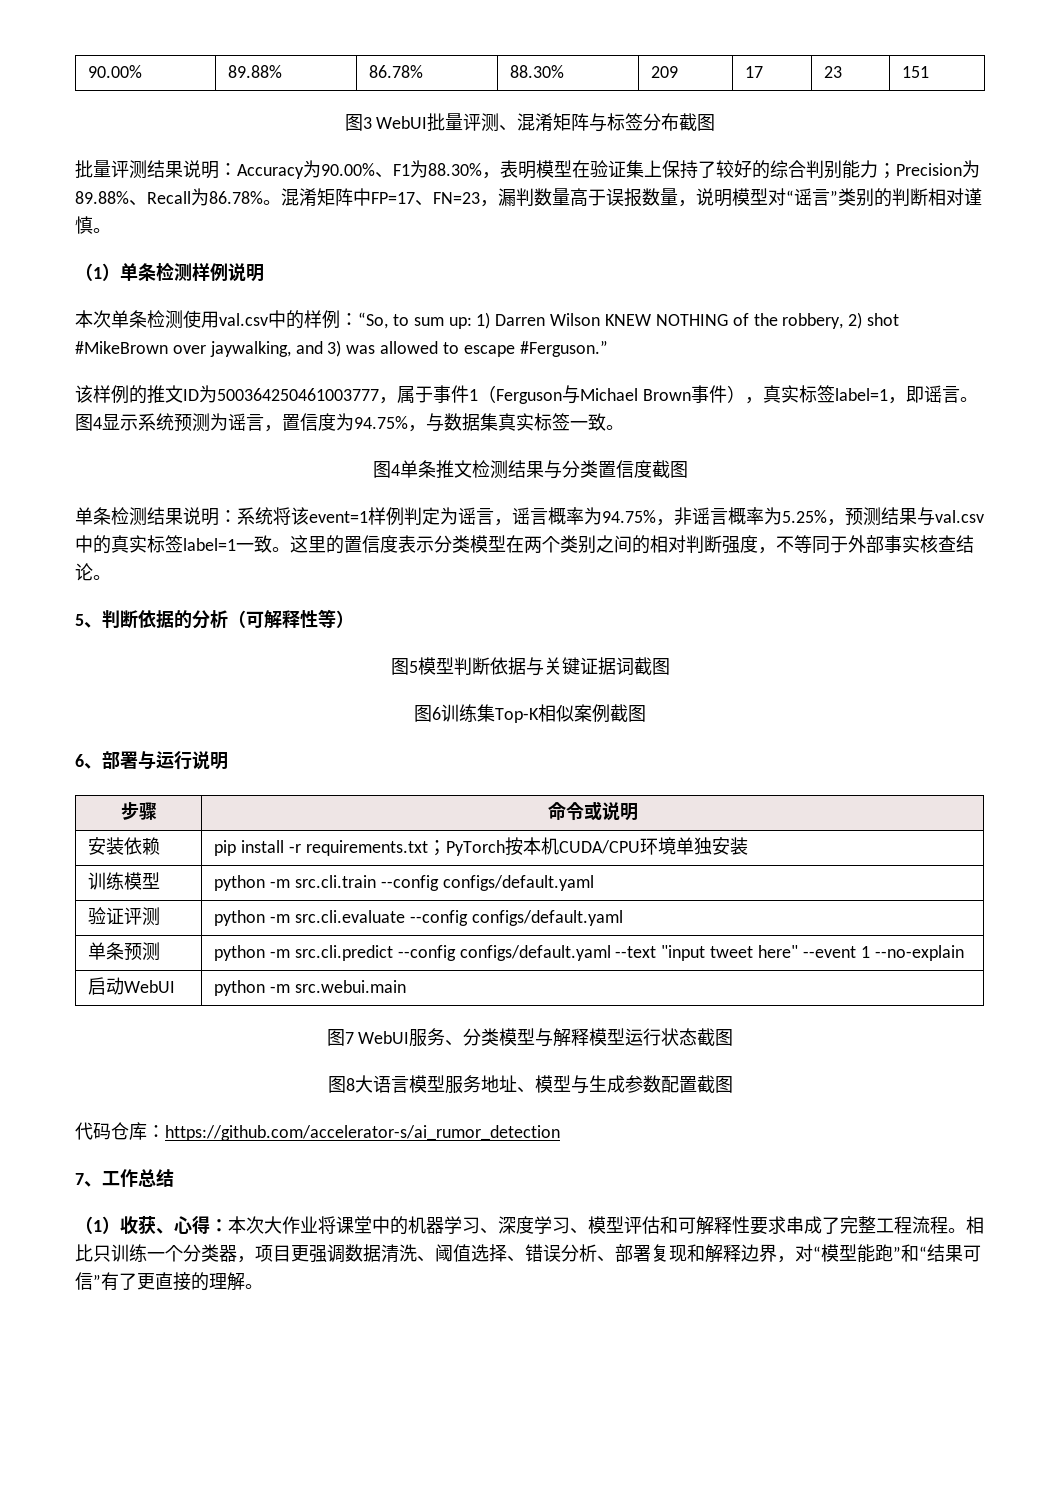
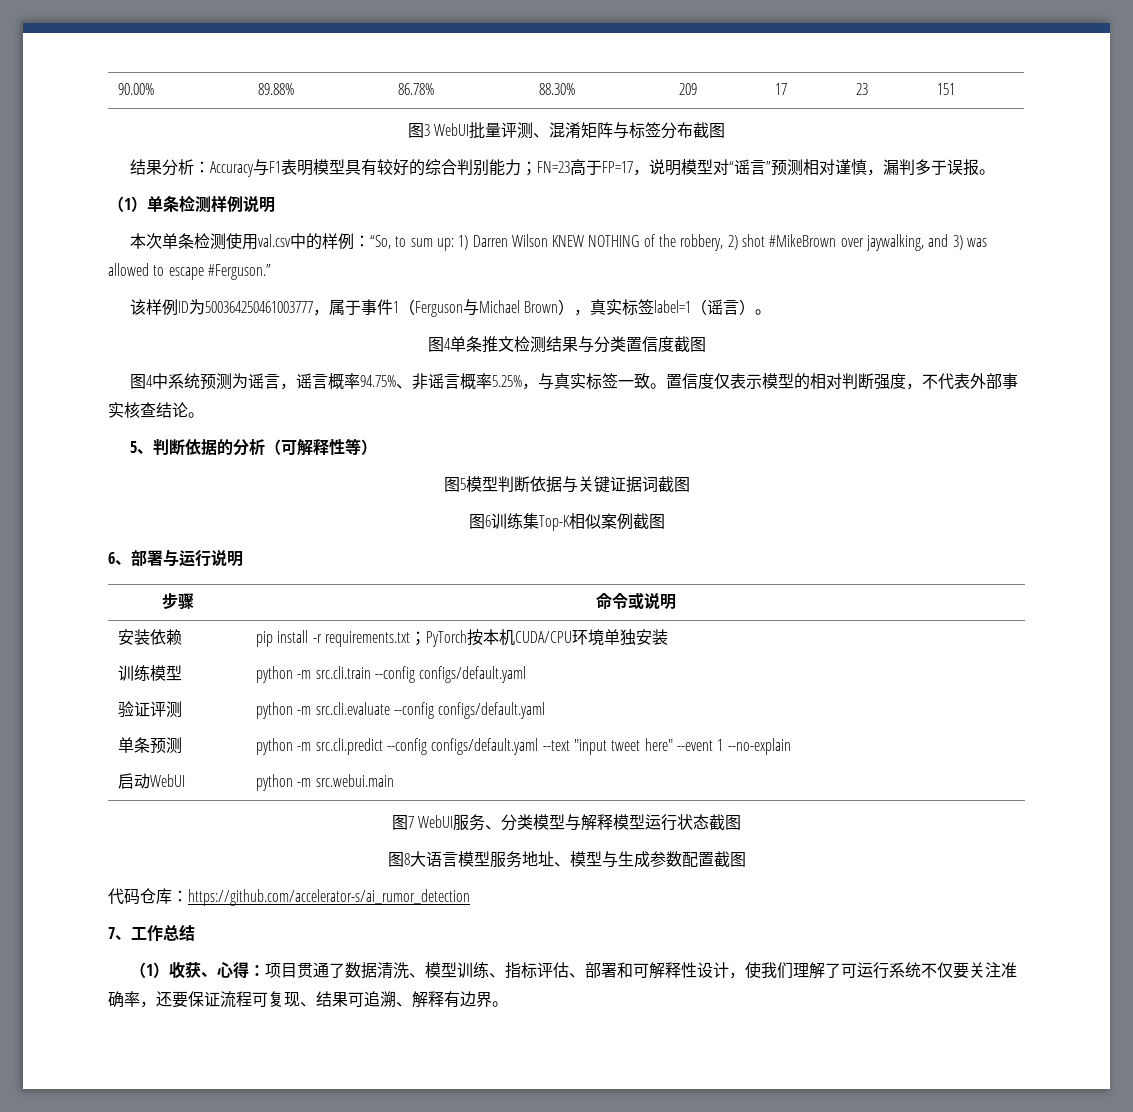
- 批量评测结果说明：Accuracy为90.00%、F1为88.30%，表明模型在验证集上保持了较好的综合判别能力；Precision为89.88%、Recall为86.78%。混淆矩阵中FP=17、FN=23，漏判数量高于误报数量，说明模型对“谣言”类别的判断相对谨慎。
+ 结果分析：Accuracy与F1表明模型具有较好的综合判别能力；FN=23高于FP=17，说明模型对“谣言”预测相对谨慎，漏判多于误报。
- 该样例的推文ID为500364250461003777，属于事件1（Ferguson与Michael Brown事件），真实标签label=1，即谣言。图4显示系统预测为谣言，置信度为94.75%，与数据集真实标签一致。
+ 该样例ID为500364250461003777，属于事件1（Ferguson与Michael Brown），真实标签label=1（谣言）。
- 单条检测结果说明：系统将该event=1样例判定为谣言，谣言概率为94.75%，非谣言概率为5.25%，预测结果与val.csv中的真实标签label=1一致。这里的置信度表示分类模型在两个类别之间的相对判断强度，不等同于外部事实核查结论。
+ 图4中系统预测为谣言，谣言概率94.75%、非谣言概率5.25%，与真实标签一致。置信度仅表示模型的相对判断强度，不代表外部事实核查结论。
- （1）收获、心得：本次大作业将课堂中的机器学习、深度学习、模型评估和可解释性要求串成了完整工程流程。相比只训练一个分类器，项目更强调数据清洗、阈值选择、错误分析、部署复现和解释边界，对“模型能跑”和“结果可信”有了更直接的理解。
+ （1）收获、心得：项目贯通了数据清洗、模型训练、指标评估、部署和可解释性设计，使我们理解了可运行系统不仅要关注准确率，还要保证流程可复现、结果可追溯、解释有边界。

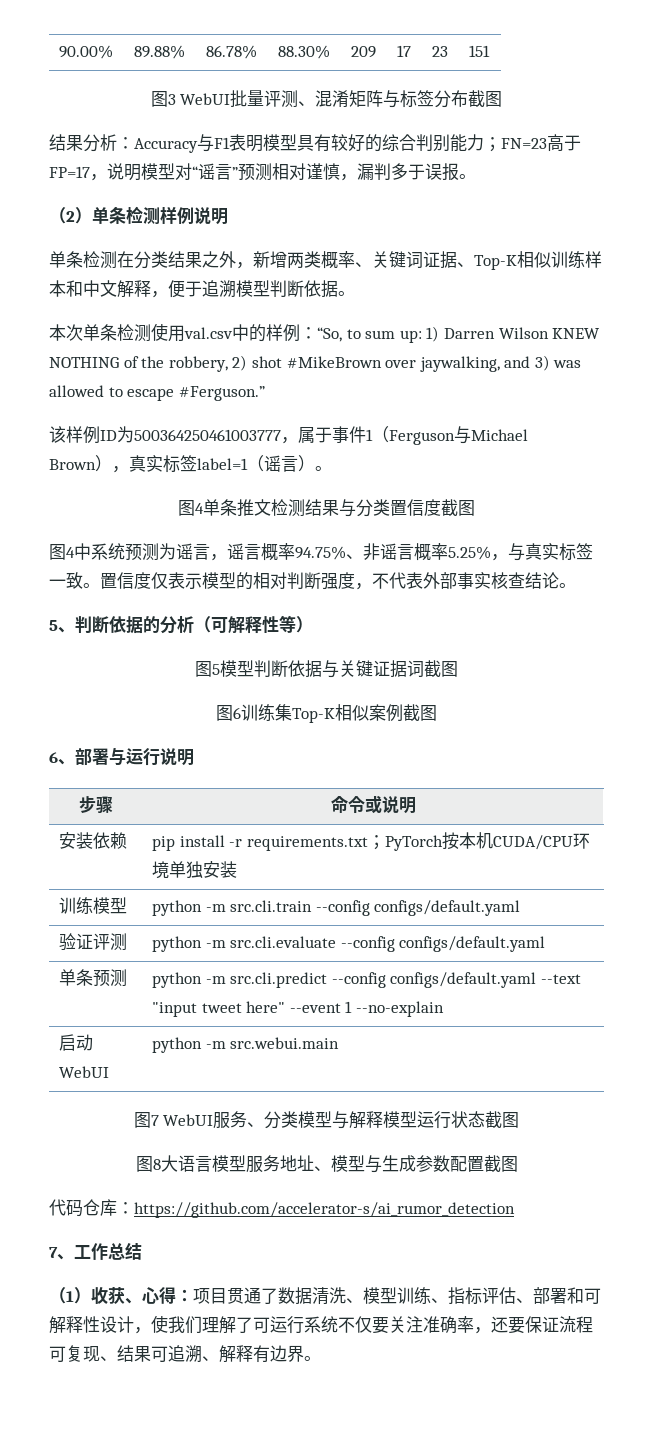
- （1）单条检测样例说明
+ （2）单条检测样例说明
+ 单条检测在分类结果之外，新增两类概率、关键词证据、Top-K相似训练样本和中文解释，便于追溯模型判断依据。

